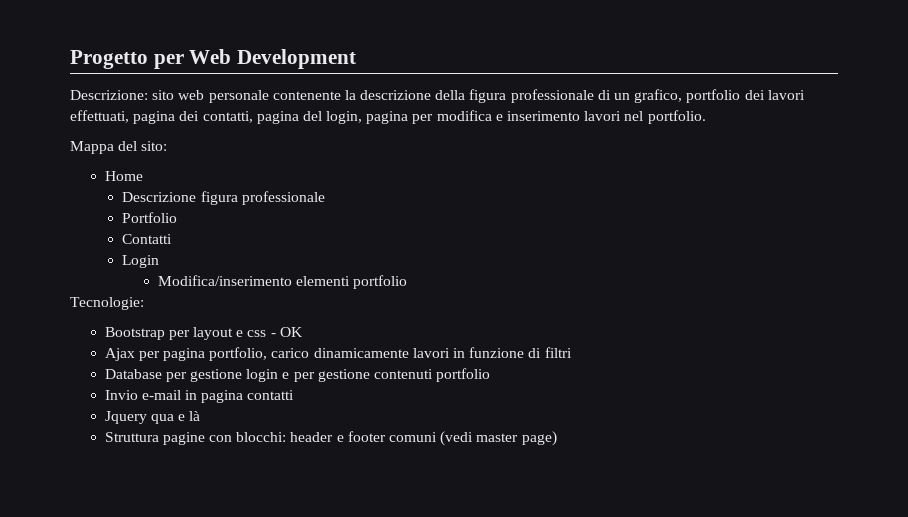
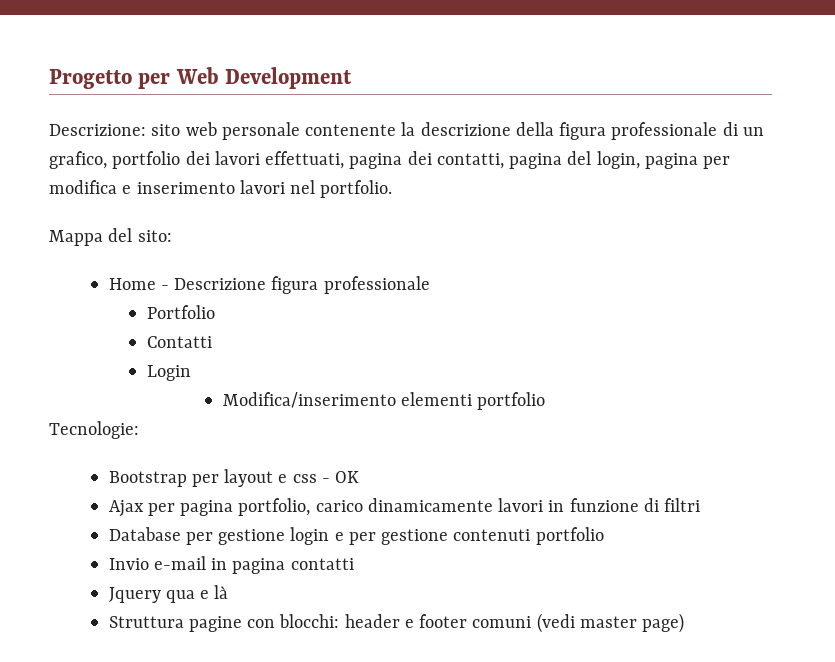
- Home
- Descrizione figura professionale
+ Home - Descrizione figura professionale

